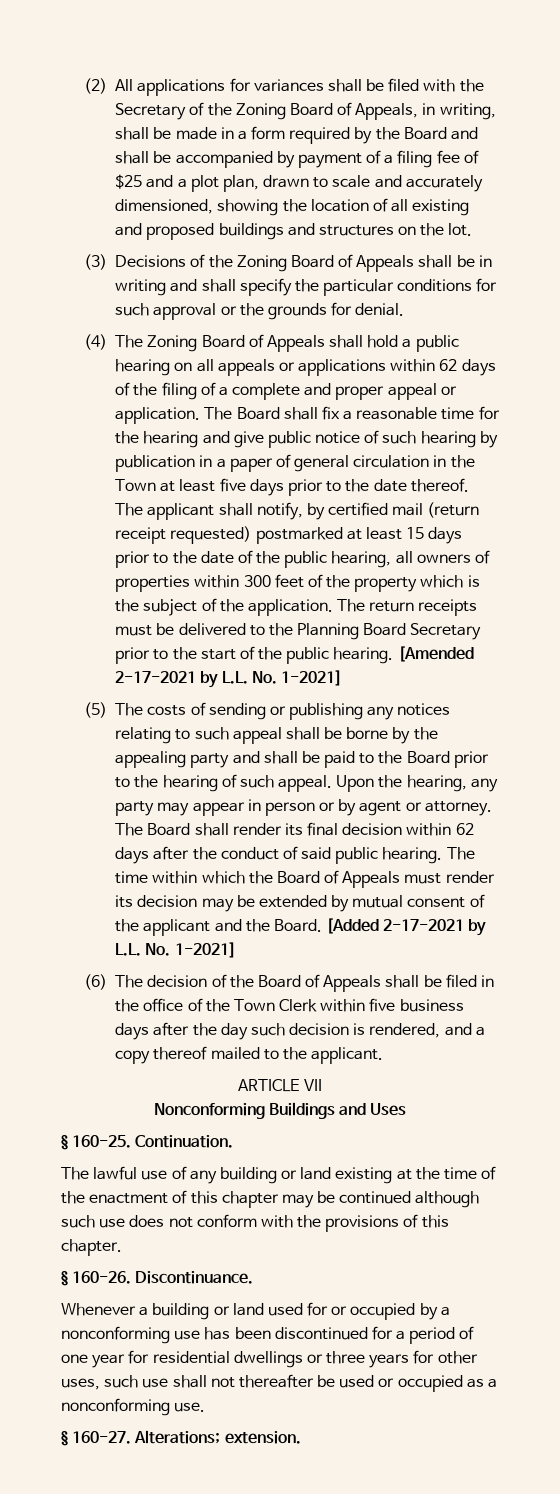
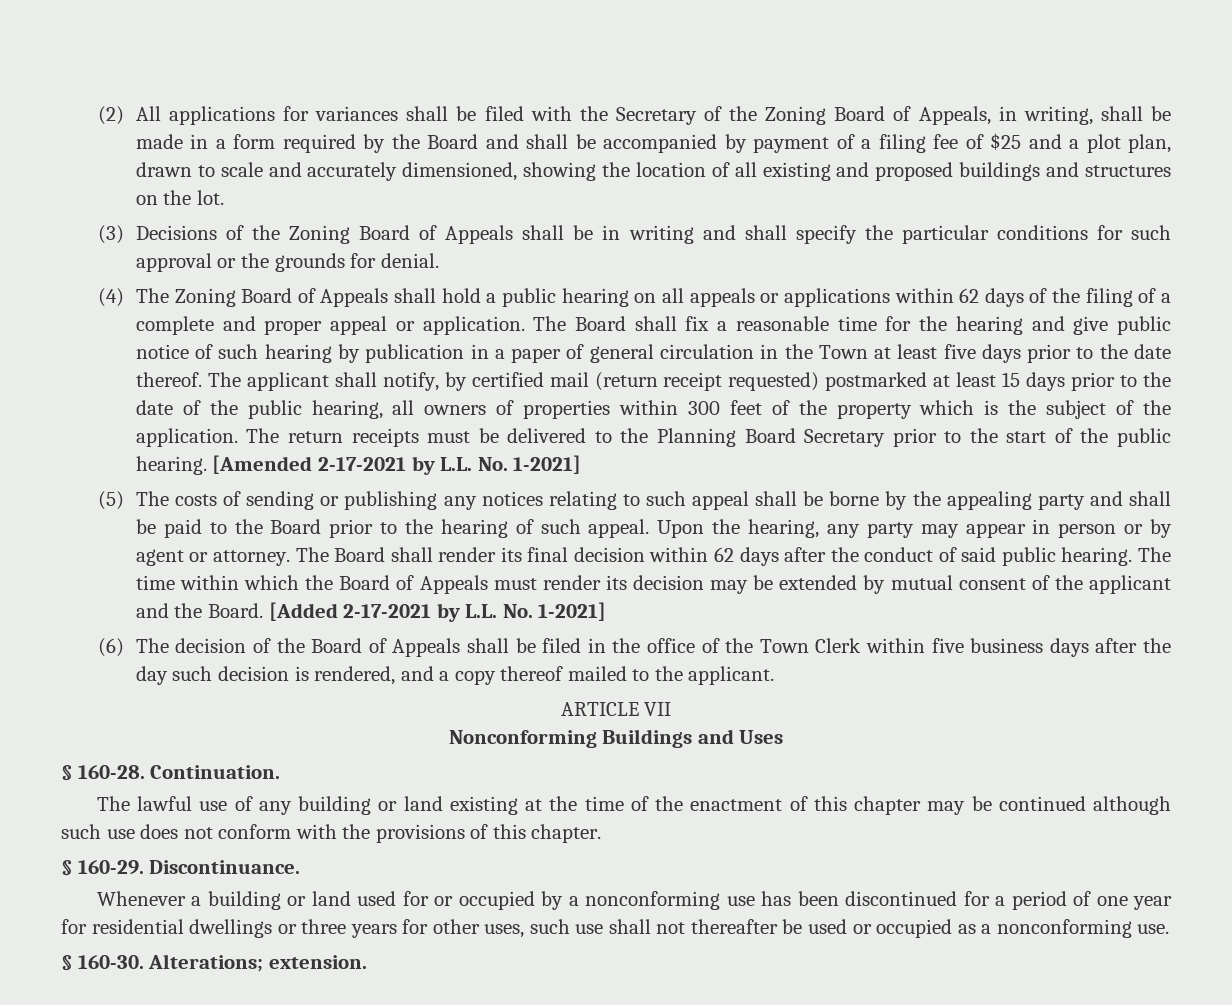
- § 160-25.
+ § 160-28.
- § 160-26.
+ § 160-29.
- § 160-27.
+ § 160-30.

